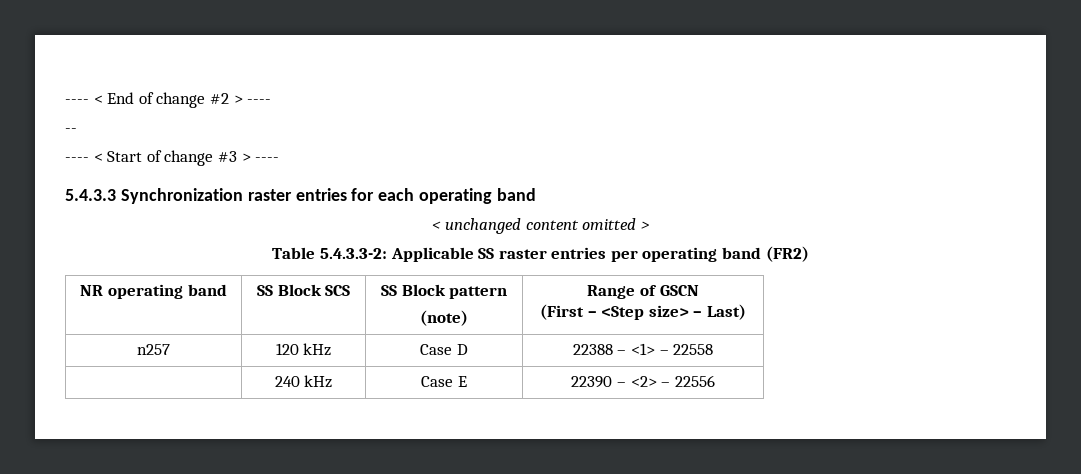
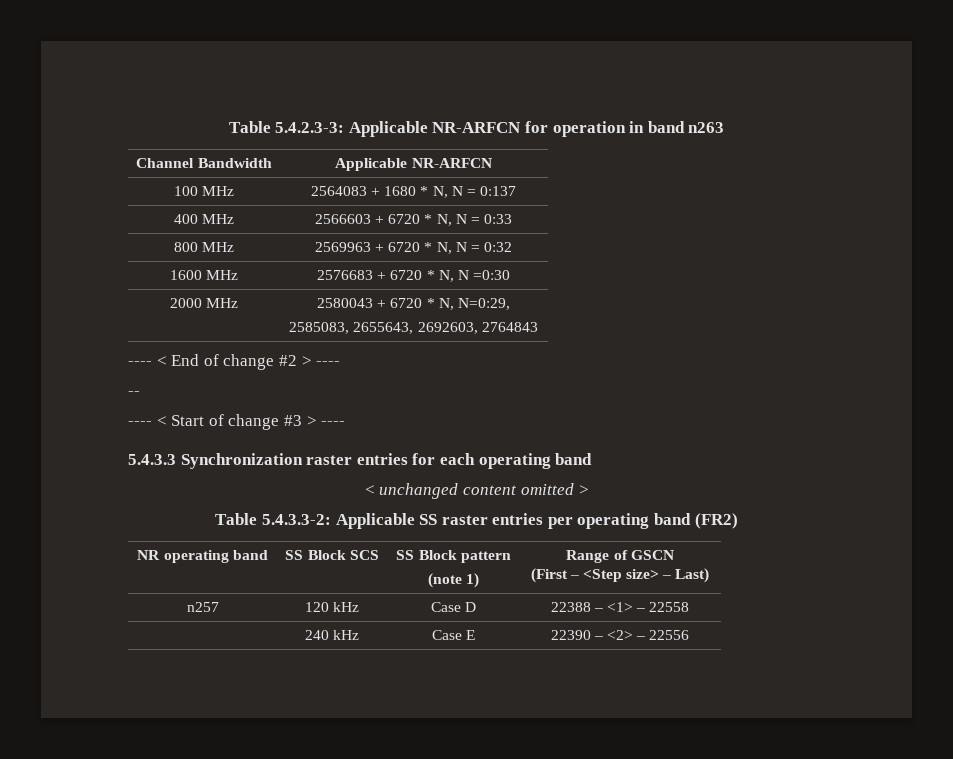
+ Table 5.4.2.3-3: Applicable NR-ARFCN for operation in band n263
+ Channel Bandwidth | Applicable NR-ARFCN
+ 100 MHz | 2564083 + 1680 * N, N = 0:137
+ 400 MHz | 2566603 + 6720 * N, N = 0:33
+ 800 MHz | 2569963 + 6720 * N, N = 0:32
+ 1600 MHz | 2576683 + 6720 * N, N =0:30
+ 2000 MHz | 2580043 + 6720 * N, N=0:29,
+ 2585083, 2655643, 2692603, 2764843
  NR operating band | SS Block SCS | SS Block pattern
- (note) | Range of GSCN
+ (note 1) | Range of GSCN

